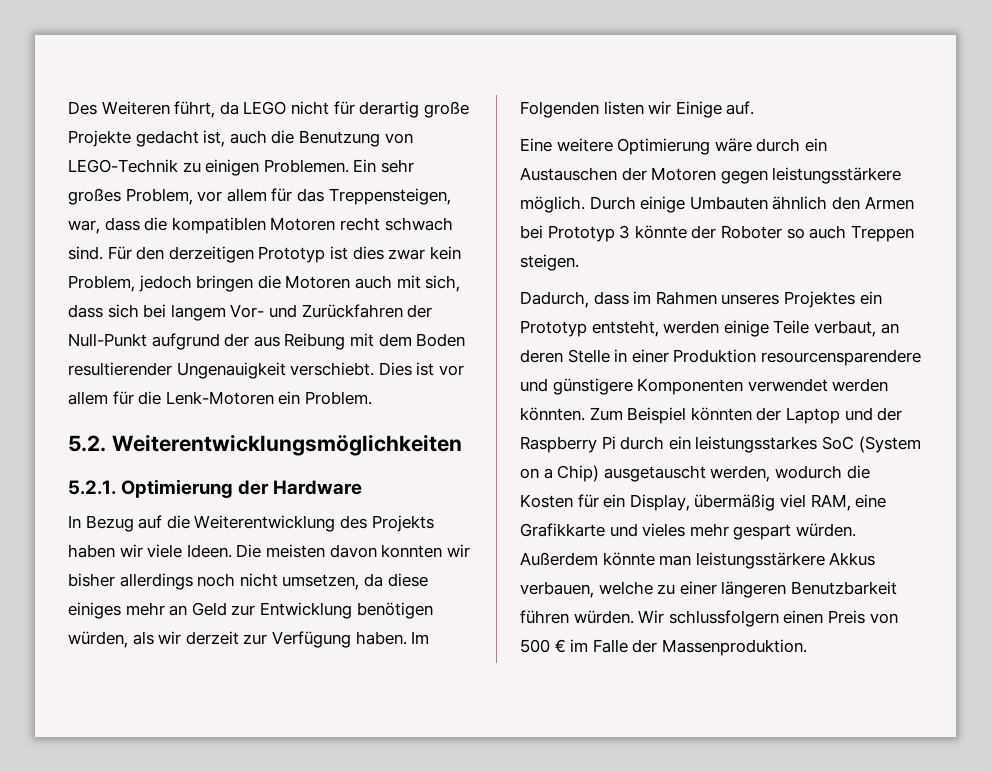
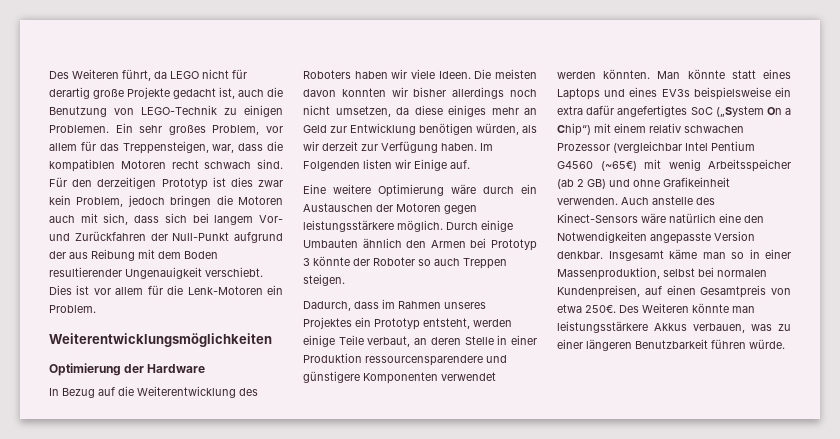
- 5.2. Weiterentwicklungsmöglichkeiten
+ Weiterentwicklungsmöglichkeiten
- 5.2.1. Optimierung der Hardware
+ Optimierung der Hardware
- In Bezug auf die Weiterentwicklung des Projekts haben wir viele Ideen.
+ In Bezug auf die Weiterentwicklung des Roboters haben wir viele Ideen.
- Dadurch, dass im Rahmen unseres Projektes ein Prototyp entsteht, werden einige Teile verbaut, an deren Stelle in einer Produktion resourcensparendere und günstigere Komponenten verwendet werden könnten.
+ Dadurch, dass im Rahmen unseres Projektes ein Prototyp entsteht, werden einige Teile verbaut, an deren Stelle in einer Produktion ressourcensparendere und günstigere Komponenten verwendet werden könnten.
- Zum Beispiel könnten der Laptop und der Raspberry Pi durch ein leistungsstarkes SoC (System on a Chip) ausgetauscht werden, wodurch die Kosten für ein Display, übermäßig viel RAM, eine Grafikkarte und vieles mehr gespart würden. Außerdem könnte man leistungsstärkere Akkus verbauen, welche zu einer längeren Benutzbarkeit führen würden. Wir schlussfolgern einen Preis von 500 € im Falle der Massenproduktion.
+ Man könnte statt eines Laptops und eines EV3s beispielsweise ein extra dafür angefertigtes SoC („System On a Chip“) mit einem relativ schwachen Prozessor (vergleichbar Intel Pentium G4560 (~65€) mit wenig Arbeitsspeicher (ab 2 GB) und ohne Grafikeinheit verwenden. Auch anstelle des Kinect-Sensors wäre natürlich eine den Notwendigkeiten angepasste Version denkbar. Insgesamt käme man so in einer Massenproduktion, selbst bei normalen Kundenpreisen, auf einen Gesamtpreis von etwa 250€. Des Weiteren könnte man leistungsstärkere Akkus verbauen, was zu einer längeren Benutzbarkeit führen würde.

